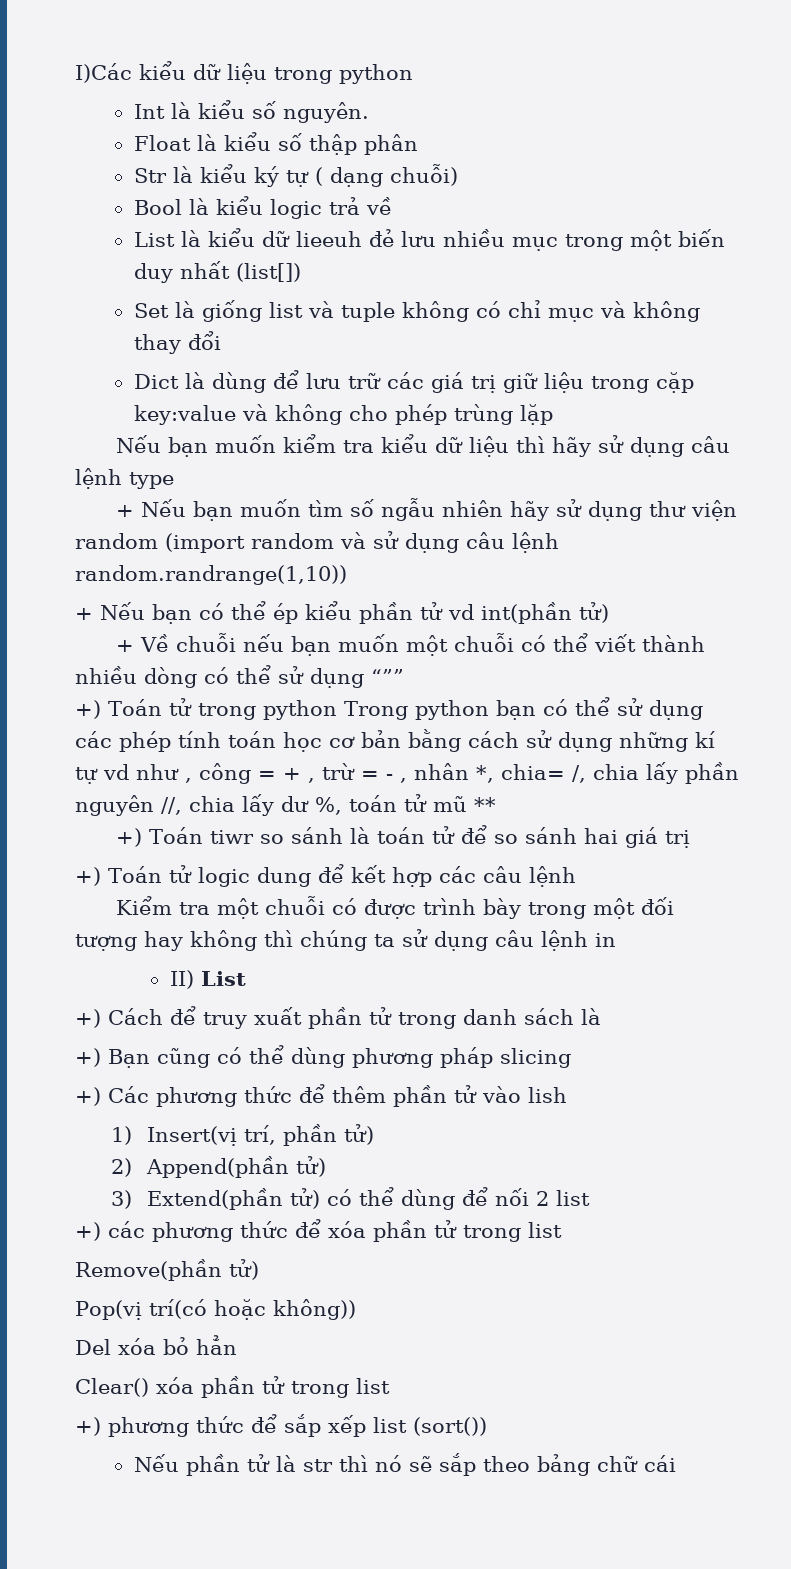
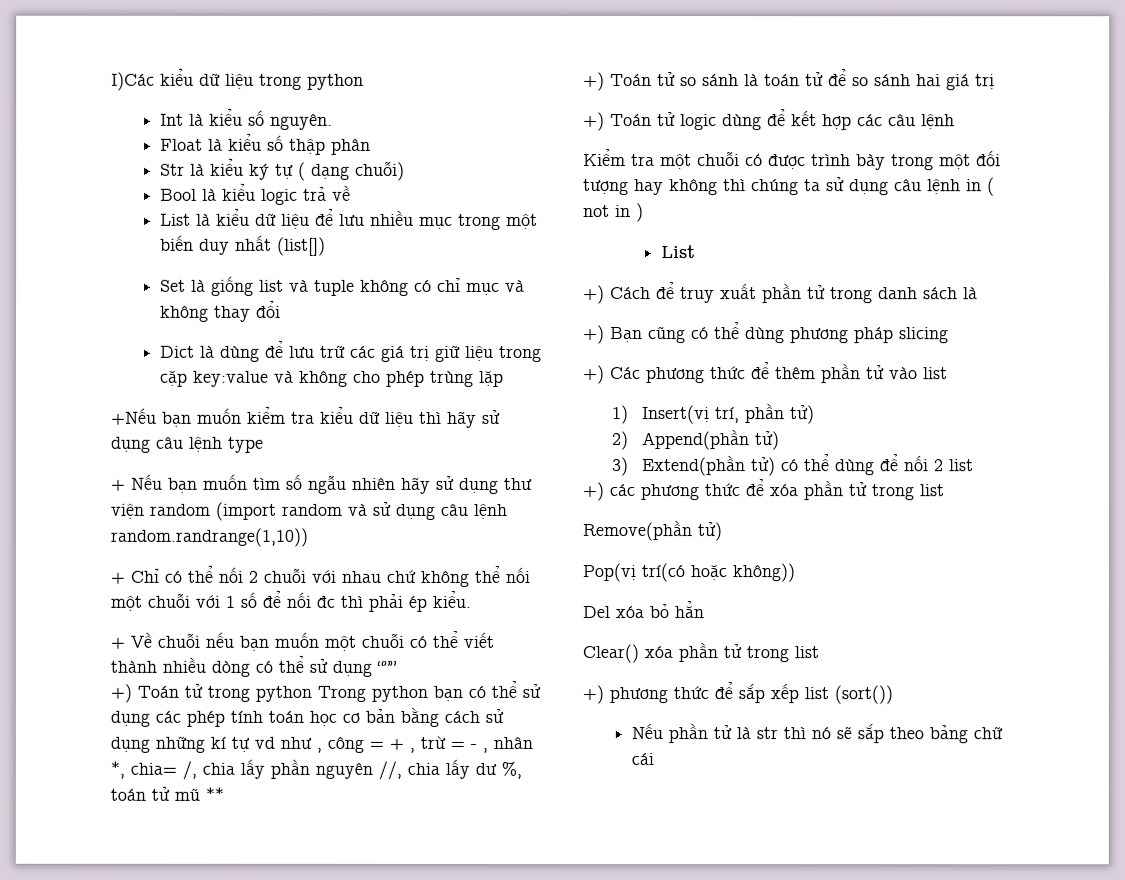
- List là kiểu dữ lieeuh đẻ lưu nhiều mục trong một biến duy nhất (list[])
+ List là kiểu dữ liệu để lưu nhiều mục trong một biến duy nhất (list[])
- Nếu bạn muốn kiểm tra kiểu dữ liệu thì hãy sử dụng câu lệnh type
+ +Nếu bạn muốn kiểm tra kiểu dữ liệu thì hãy sử dụng câu lệnh type
- + Nếu bạn có thể ép kiểu phần tử vd int(phần tử)
+ + Chỉ có thể nối 2 chuỗi với nhau chứ không thể nối một chuỗi với 1 số để nối đc thì phải ép kiểu.
- +) Toán tiwr so sánh là toán tử để so sánh hai giá trị
+ +) Toán tử so sánh là toán tử để so sánh hai giá trị
- +) Toán tử logic dung để kết hợp các câu lệnh
+ +) Toán tử logic dùng để kết hợp các câu lệnh
- Kiểm tra một chuỗi có được trình bày trong một đối tượng hay không thì chúng ta sử dụng câu lệnh in
- II) List
+ Kiểm tra một chuỗi có được trình bày trong một đối tượng hay không thì chúng ta sử dụng câu lệnh in ( not in )
+ List
- +) Các phương thức để thêm phần tử vào lish
+ +) Các phương thức để thêm phần tử vào list

